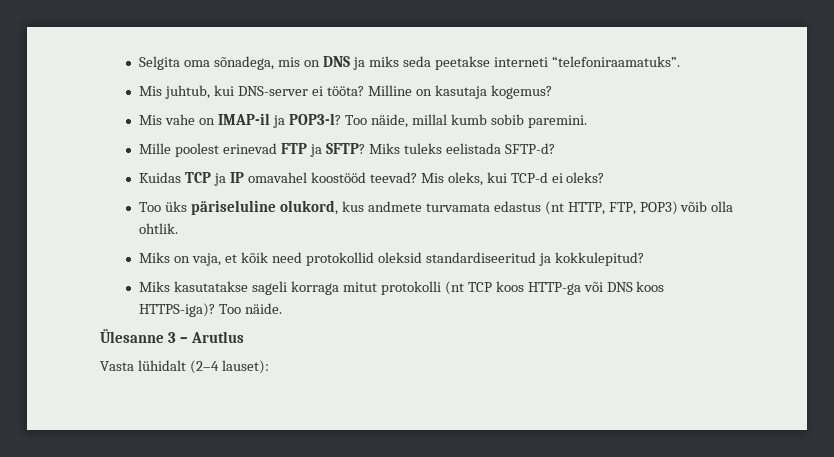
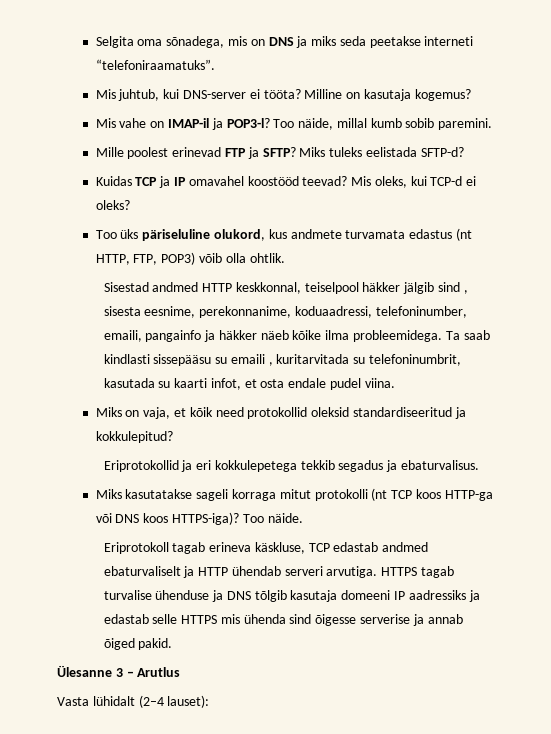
+ Sisestad andmed HTTP keskkonnal, teiselpool häkker jälgib sind , sisesta eesnime, perekonnanime, koduaadressi, telefoninumber, emaili, pangainfo ja häkker näeb kõike ilma probleemidega. Ta saab kindlasti sissepääsu su emaili , kuritarvitada su telefoninumbrit, kasutada su kaarti infot, et osta endale pudel viina.
+ Eriprotokollid ja eri kokkulepetega tekkib segadus ja ebaturvalisus.
+ Eriprotokoll tagab erineva käskluse, TCP edastab andmed ebaturvaliselt ja HTTP ühendab serveri arvutiga. HTTPS tagab turvalise ühenduse ja DNS tõlgib kasutaja domeeni IP aadressiks ja edastab selle HTTPS mis ühenda sind õigesse serverise ja annab õiged pakid.

